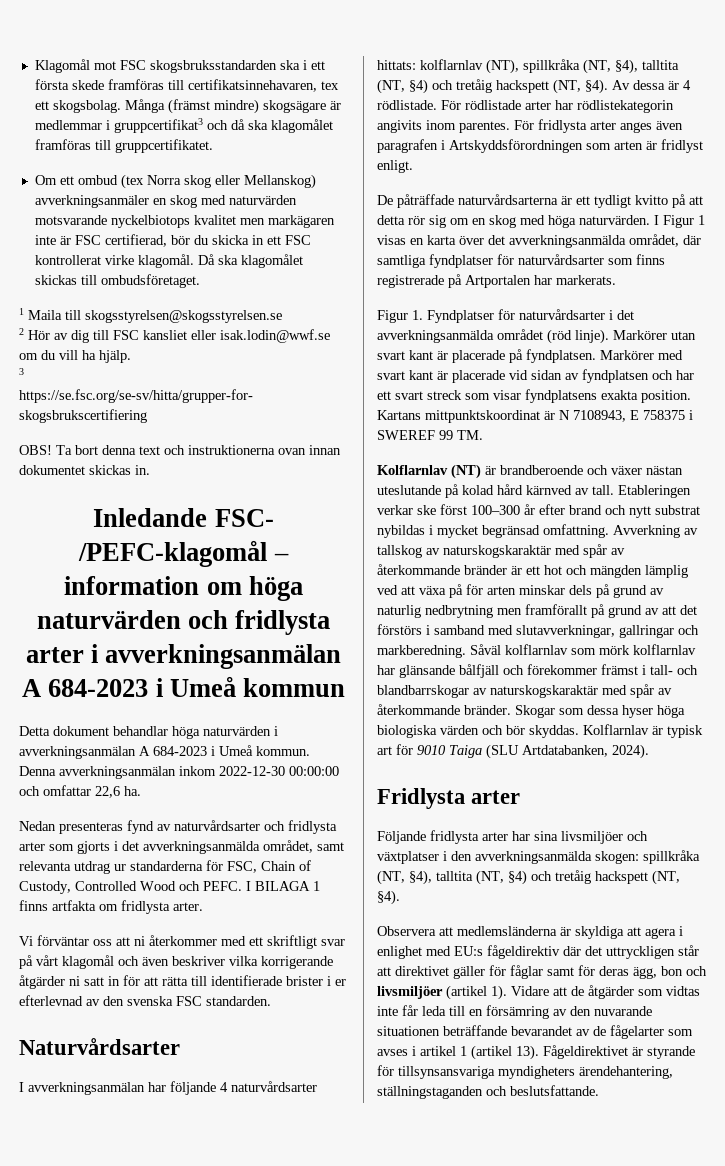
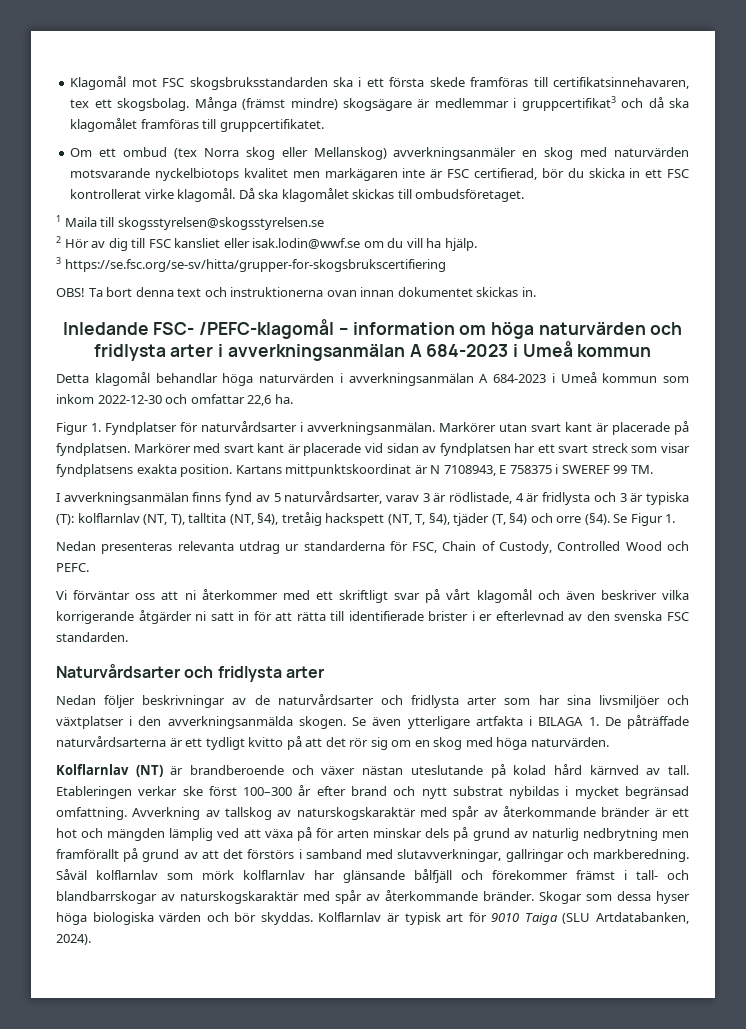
- Detta dokument behandlar höga naturvärden i avverkningsanmälan A 684-2023 i Umeå kommun. Denna avverkningsanmälan inkom 2022-12-30 00:00:00 och omfattar 22,6 ha.
+ Detta klagomål behandlar höga naturvärden i avverkningsanmälan A 684-2023 i Umeå kommun som inkom 2022-12-30 och omfattar 22,6 ha.
- Nedan presenteras fynd av naturvårdsarter och fridlysta arter som gjorts i det avverkningsanmälda området, samt relevanta utdrag ur standarderna för FSC, Chain of Custody, Controlled Wood och PEFC. I BILAGA 1 finns artfakta om fridlysta arter.
+ Figur 1. Fyndplatser för naturvårdsarter i avverkningsanmälan. Markörer utan svart kant är placerade på fyndplatsen. Markörer med svart kant är placerade vid sidan av fyndplatsen har ett svart streck som visar fyndplatsens exakta position. Kartans mittpunktskoordinat är N 7108943, E 758375 i SWEREF 99 TM.
+ I avverkningsanmälan finns fynd av 5 naturvårdsarter, varav 3 är rödlistade, 4 är fridlysta och 3 är typiska (T): kolflarnlav (NT, T), talltita (NT, §4), tretåig hackspett (NT, T, §4), tjäder (T, §4) och orre (§4). Se Figur 1.
+ Nedan presenteras relevanta utdrag ur standarderna för FSC, Chain of Custody, Controlled Wood och PEFC.
- Naturvårdsarter
- I avverkningsanmälan har följande 4 naturvårdsarter hittats: kolflarnlav (NT), spillkråka (NT, §4), talltita (NT, §4) och tretåig hackspett (NT, §4). Av dessa är 4 rödlistade. För rödlistade arter har rödlistekategorin angivits inom parentes. För fridlysta arter anges även paragrafen i Artskyddsförordningen som arten är fridlyst enligt.
- De påträffade naturvårdsarterna är ett tydligt kvitto på att detta rör sig om en skog med höga naturvärden. I Figur 1 visas en karta över det avverkningsanmälda området, där samtliga fyndplatser för naturvårdsarter som finns registrerade på Artportalen har markerats.
- Figur 1. Fyndplatser för naturvårdsarter i det avverkningsanmälda området (röd linje). Markörer utan svart kant är placerade på fyndplatsen. Markörer med svart kant är placerade vid sidan av fyndplatsen och har ett svart streck som visar fyndplatsens exakta position. Kartans mittpunktskoordinat är N 7108943, E 758375 i SWEREF 99 TM.
+ Naturvårdsarter och fridlysta arter
+ Nedan följer beskrivningar av de naturvårdsarter och fridlysta arter som har sina livsmiljöer och växtplatser i den avverkningsanmälda skogen. Se även ytterligare artfakta i BILAGA 1. De påträffade naturvårdsarterna är ett tydligt kvitto på att det rör sig om en skog med höga naturvärden.
- Fridlysta arter
- Följande fridlysta arter har sina livsmiljöer och växtplatser i den avverkningsanmälda skogen: spillkråka (NT, §4), talltita (NT, §4) och tretåig hackspett (NT, §4).
- Observera att medlemsländerna är skyldiga att agera i enlighet med EU:s fågeldirektiv där det uttryckligen står att direktivet gäller för fåglar samt för deras ägg, bon och livsmiljöer (artikel 1). Vidare att de åtgärder som vidtas inte får leda till en försämring av den nuvarande situationen beträffande bevarandet av de fågelarter som avses i artikel 1 (artikel 13). Fågeldirektivet är styrande för tillsynsansvariga myndigheters ärendehantering, ställningstaganden och beslutsfattande.

